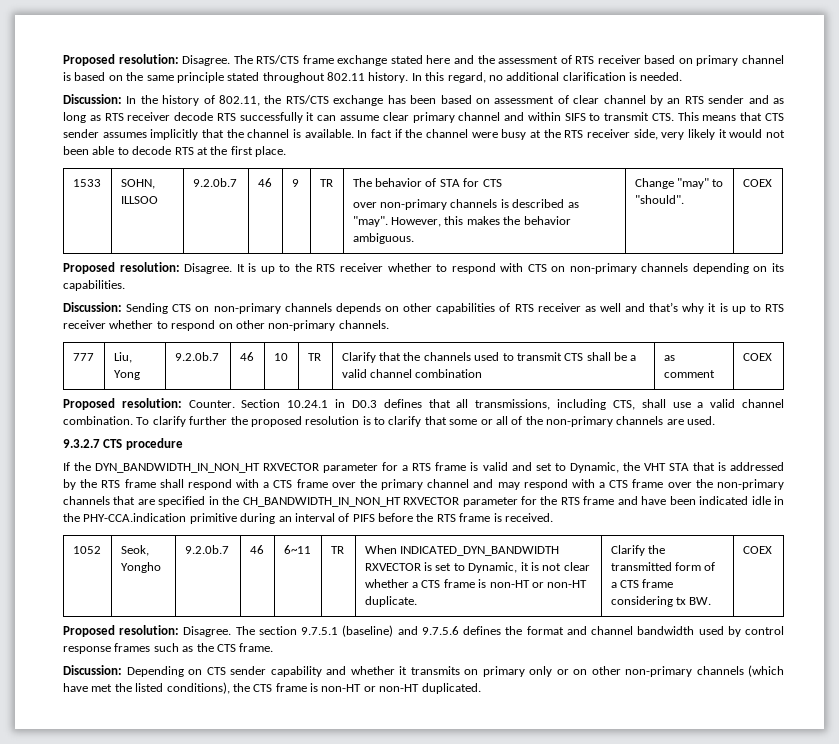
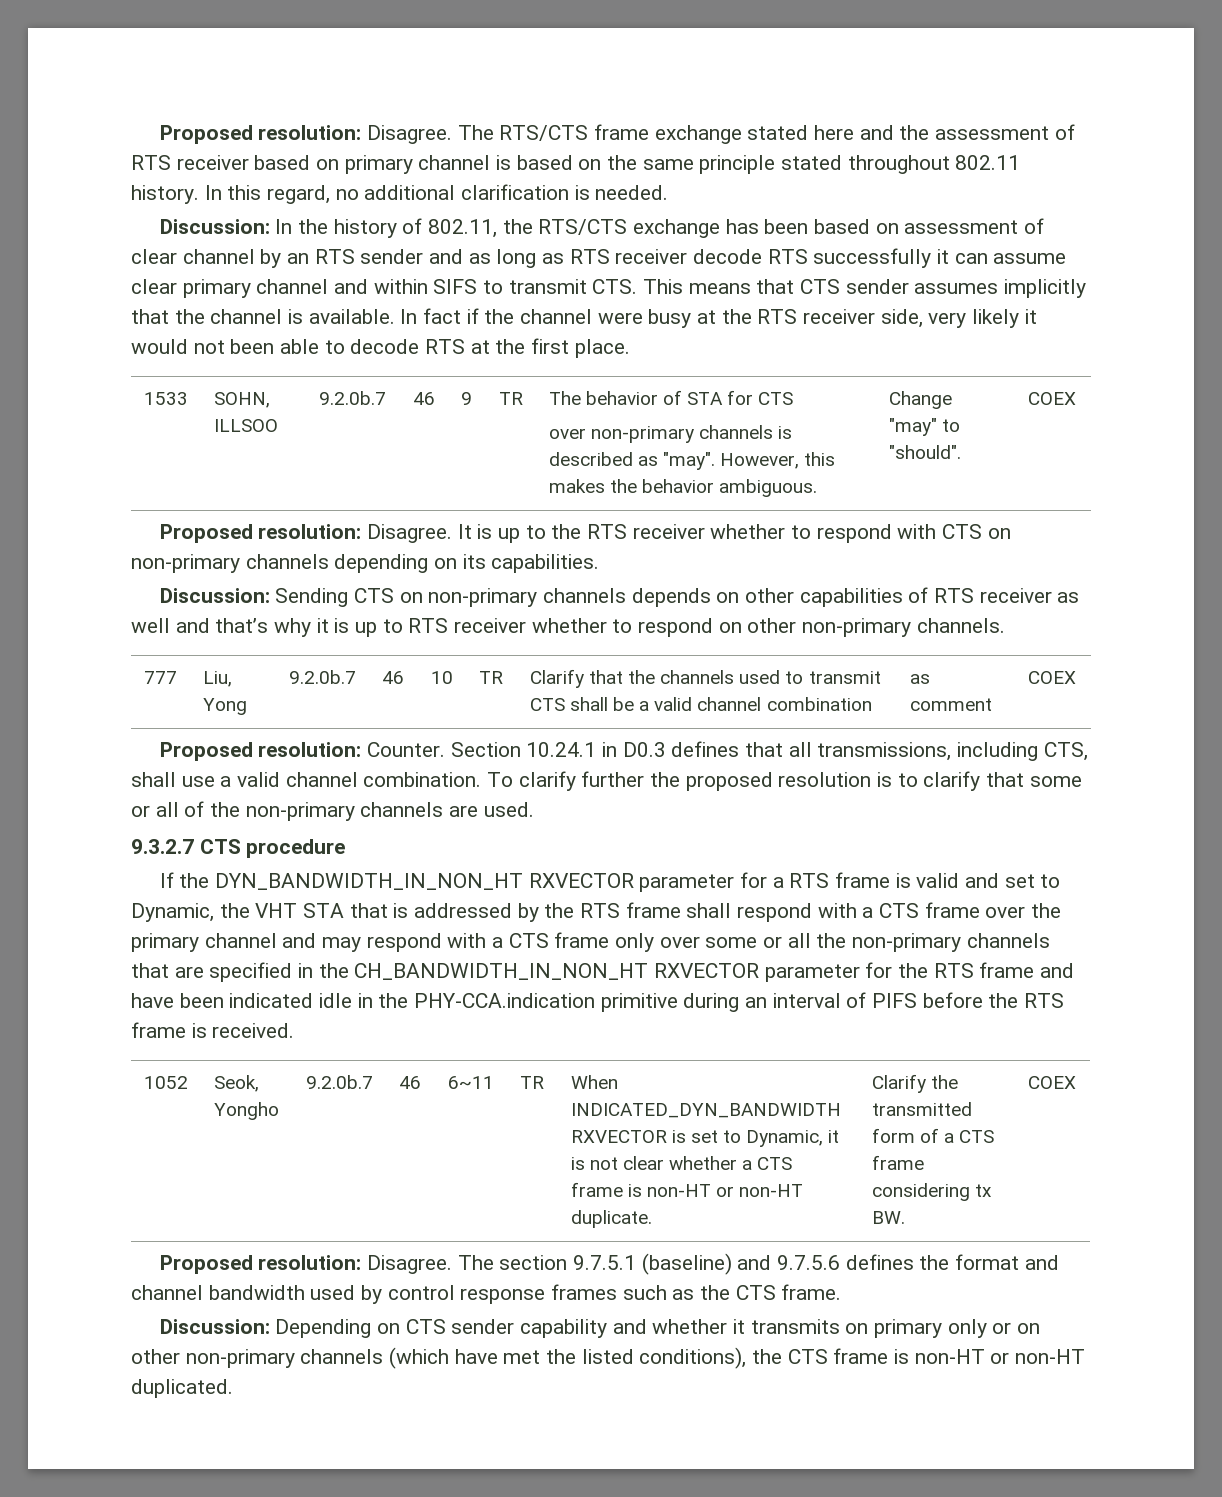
- If the DYN_BANDWIDTH_IN_NON_HT RXVECTOR parameter for a RTS frame is valid and set to Dynamic, the VHT STA that is addressed by the RTS frame shall respond with a CTS frame over the primary channel and may respond with a CTS frame over the non-primary channels that are specified in the CH_BANDWIDTH_IN_NON_HT RXVECTOR parameter for the RTS frame and have been indicated idle in the PHY-CCA.indication primitive during an interval of PIFS before the RTS frame is received.
+ If the DYN_BANDWIDTH_IN_NON_HT RXVECTOR parameter for a RTS frame is valid and set to Dynamic, the VHT STA that is addressed by the RTS frame shall respond with a CTS frame over the primary channel and may respond with a CTS frame only over some or all the non-primary channels that are specified in the CH_BANDWIDTH_IN_NON_HT RXVECTOR parameter for the RTS frame and have been indicated idle in the PHY-CCA.indication primitive during an interval of PIFS before the RTS frame is received.

